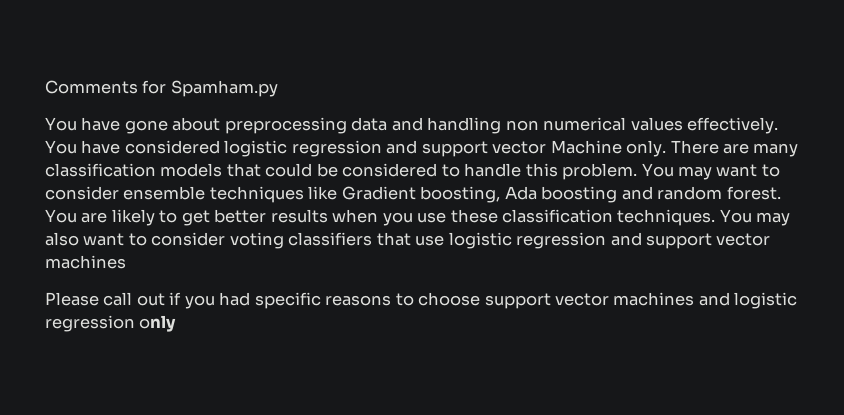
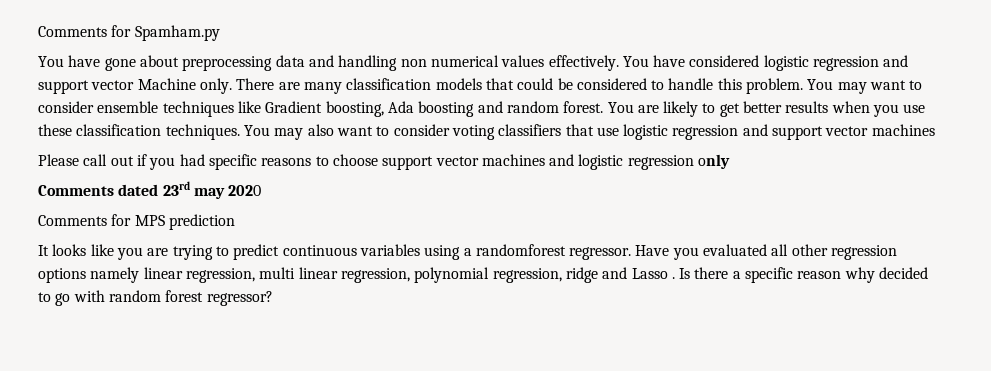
+ Comments dated 23rd may 2020
+ Comments for MPS prediction
+ It looks like you are trying to predict continuous variables using a randomforest regressor. Have you evaluated all other regression options namely linear regression, multi linear regression, polynomial regression, ridge and Lasso . Is there a specific reason why decided to go with random forest regressor?

